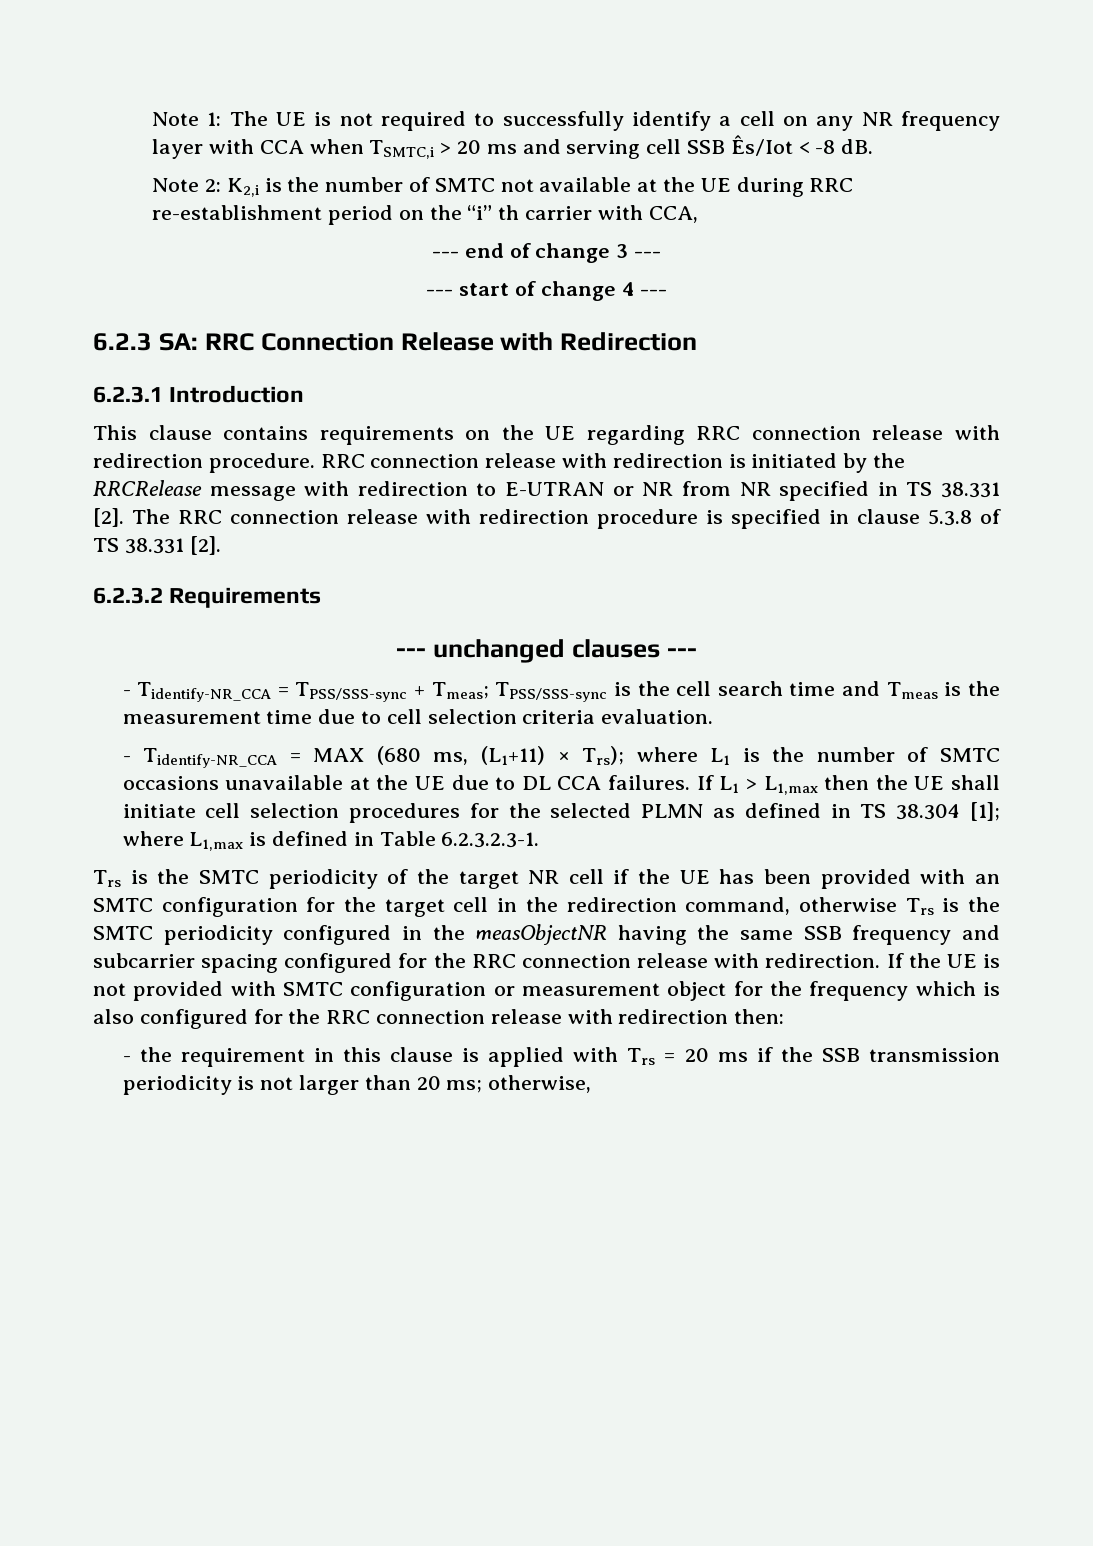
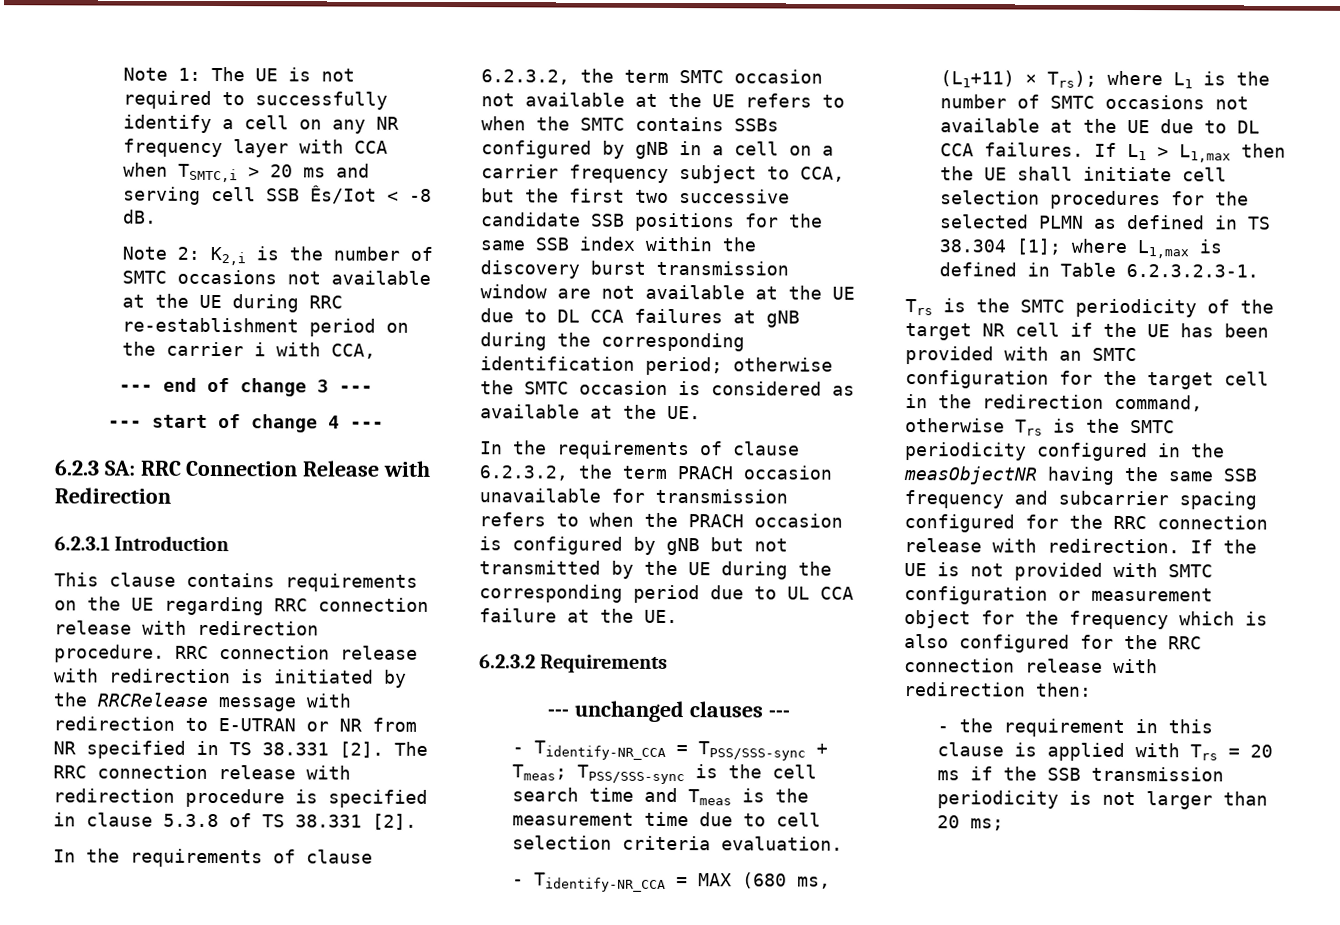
- Note 2: K2,i is the number of SMTC not available at the UE during RRC re-establishment period on the “i” th carrier with CCA,
+ Note 2: K2,i is the number of SMTC occasions not available at the UE during RRC re-establishment period on the carrier i with CCA,
+ In the requirements of clause 6.2.3.2, the term SMTC occasion not available at the UE refers to when the SMTC contains SSBs configured by gNB in a cell on a carrier frequency subject to CCA, but the first two successive candidate SSB positions for the same SSB index within the discovery burst transmission window are not available at the UE due to DL CCA failures at gNB during the corresponding identification period; otherwise the SMTC occasion is considered as available at the UE.
+ In the requirements of clause 6.2.3.2, the term PRACH occasion unavailable for transmission refers to when the PRACH occasion is configured by gNB but not transmitted by the UE during the corresponding period due to UL CCA failure at the UE.
- - Tidentify-NR_CCA = MAX (680 ms, (L1+11) × Trs); where L1 is the number of SMTC occasions unavailable at the UE due to DL CCA failures.
+ - Tidentify-NR_CCA = MAX (680 ms, (L1+11) × Trs); where L1 is the number of SMTC occasions not available at the UE due to DL CCA failures.
- - the requirement in this clause is applied with Trs = 20 ms if the SSB transmission periodicity is not larger than 20 ms; otherwise,
+ - the requirement in this clause is applied with Trs = 20 ms if the SSB transmission periodicity is not larger than 20 ms;

